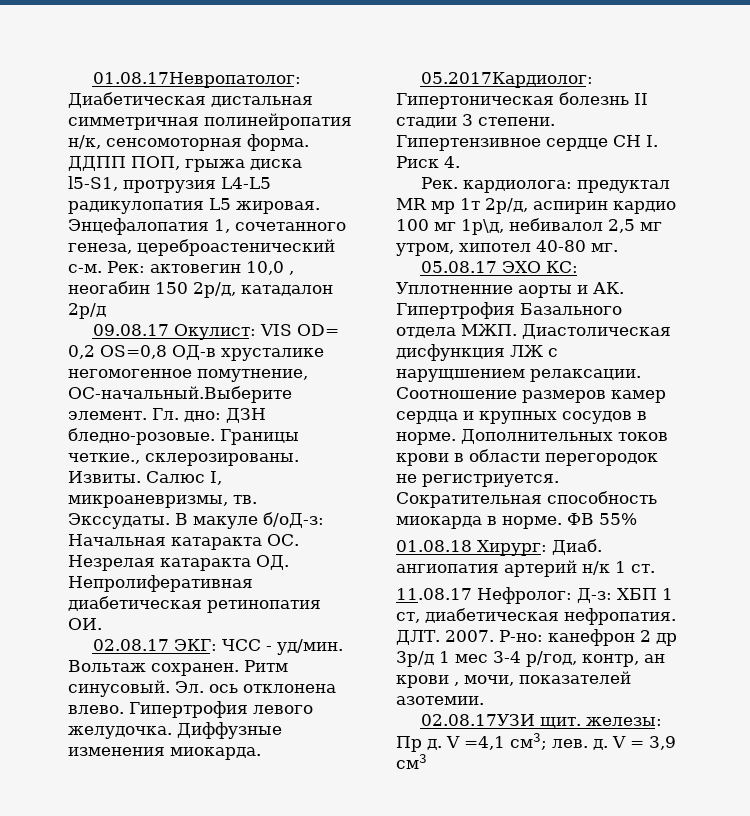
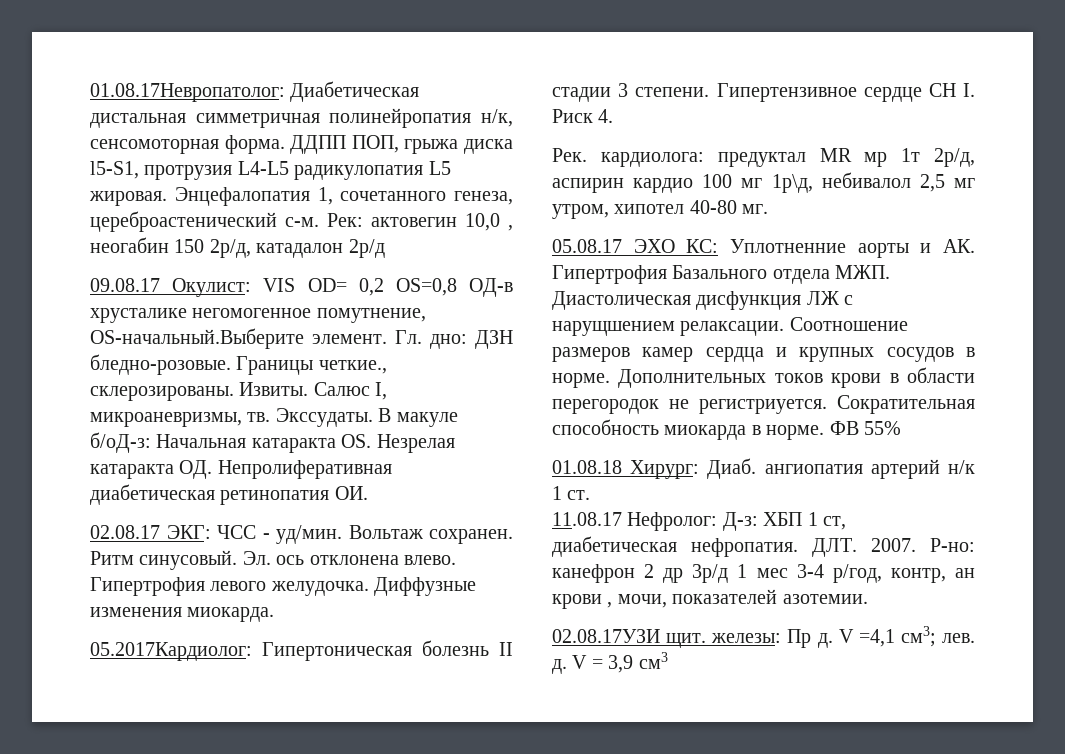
- 09.08.17 Окулист: VIS OD= 0,2 OS=0,8 ОД-в хрусталике негомогенное помутнение, ОС-начальный.Выберите элемент.
+ 09.08.17 Окулист: VIS OD= 0,2 OS=0,8 ОД-в хрусталике негомогенное помутнение, ОS-начальный.Выберите элемент.
- В макуле б/оД-з: Начальная катаракта ОС. Незрелая катаракта ОД. Непролиферативная диабетическая ретинопатия ОИ.
+ В макуле б/оД-з: Начальная катаракта ОS. Незрелая катаракта ОД. Непролиферативная диабетическая ретинопатия ОИ.

